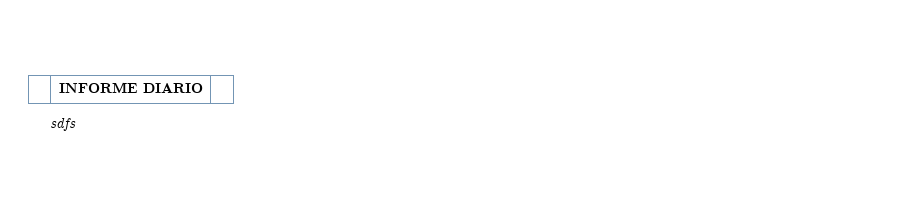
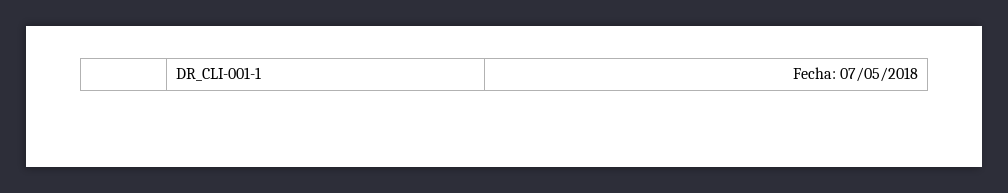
- | INFORME DIARIO |
- sdfs
+ | DR_CLI-001-1 | Fecha: 07/05/2018

